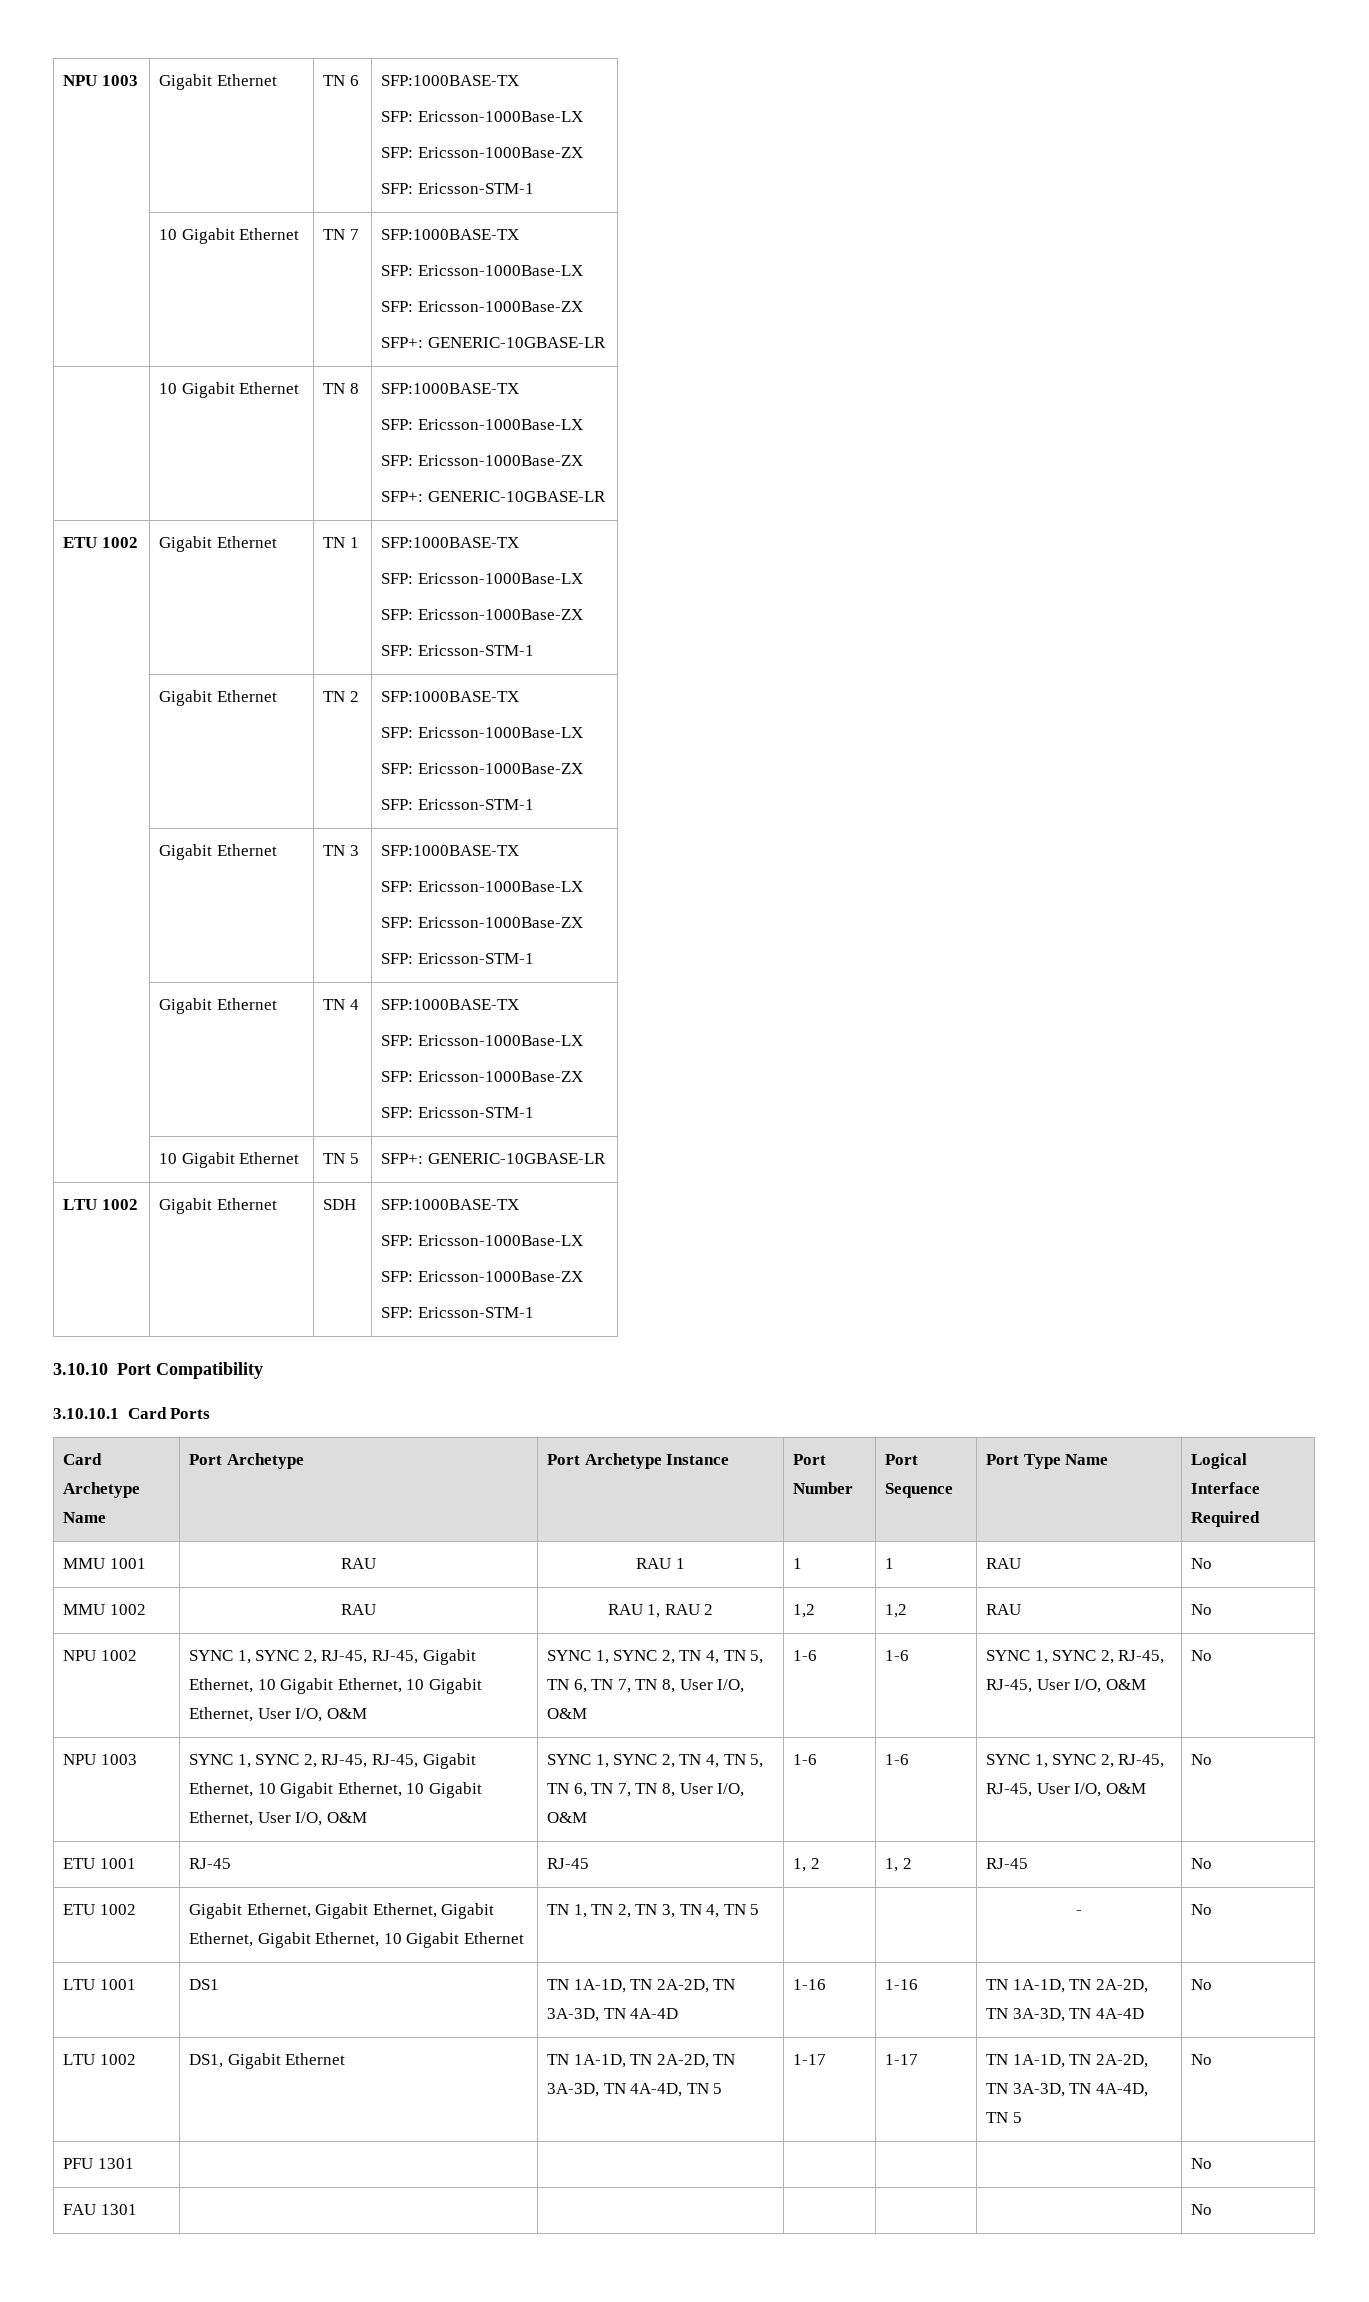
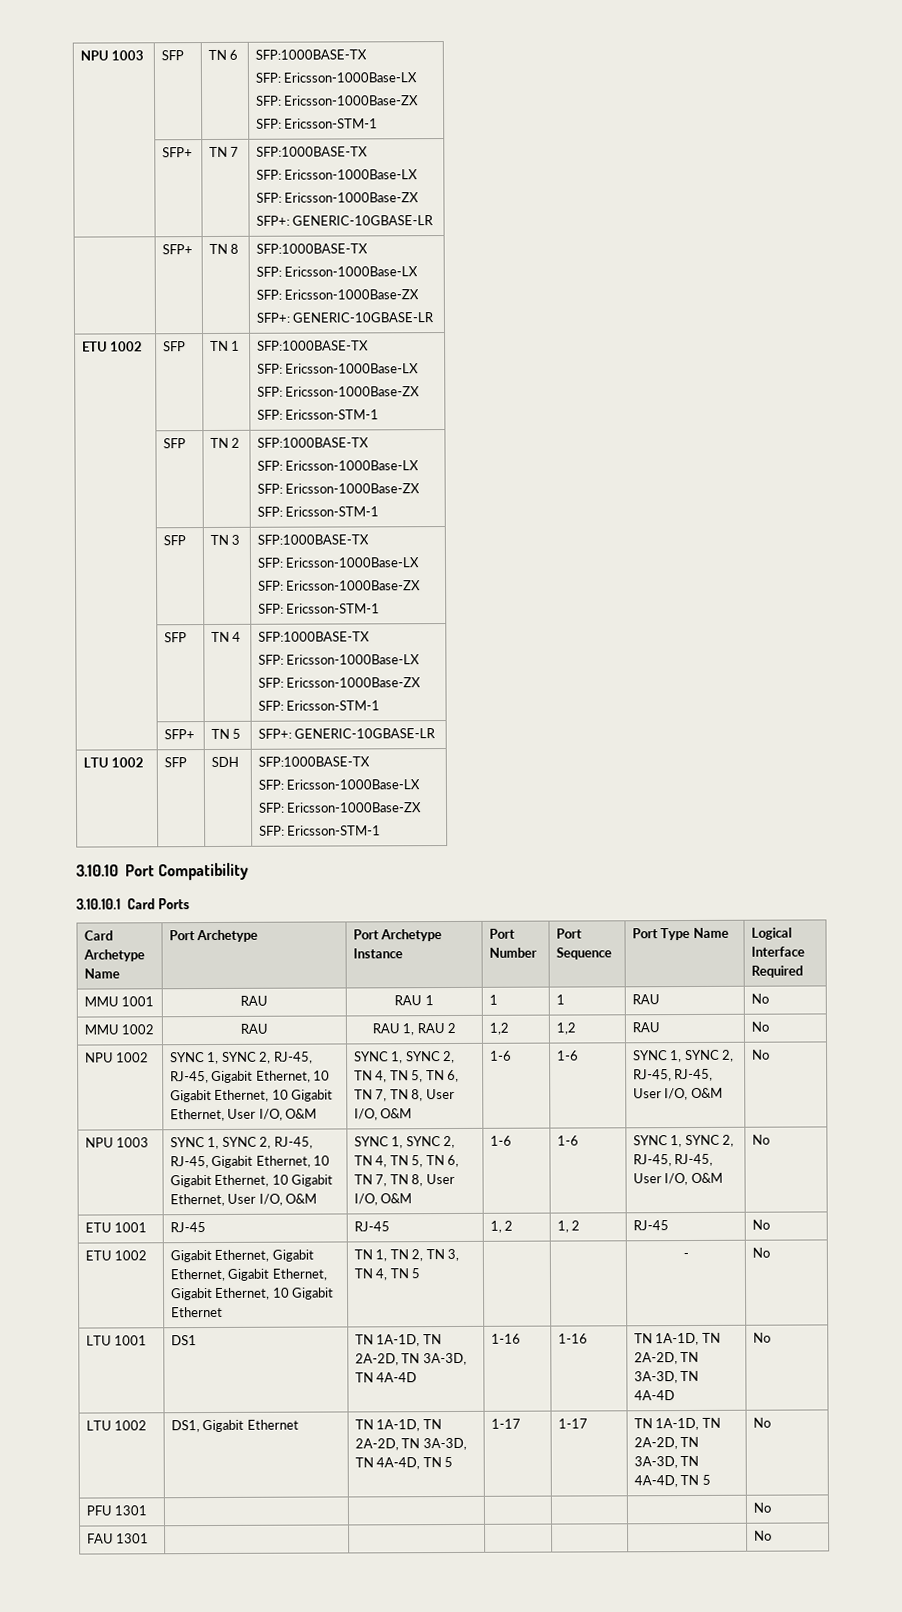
- NPU 1003 | Gigabit Ethernet | TN 6 | SFP:1000BASE-TX
+ NPU 1003 | SFP | TN 6 | SFP:1000BASE-TX
- | 10 Gigabit Ethernet | TN 7 | SFP:1000BASE-TX
+ | SFP+ | TN 7 | SFP:1000BASE-TX
- | 10 Gigabit Ethernet | TN 8 | SFP:1000BASE-TX
+ | SFP+ | TN 8 | SFP:1000BASE-TX
- ETU 1002 | Gigabit Ethernet | TN 1 | SFP:1000BASE-TX
+ ETU 1002 | SFP | TN 1 | SFP:1000BASE-TX
- | Gigabit Ethernet | TN 2 | SFP:1000BASE-TX
+ | SFP | TN 2 | SFP:1000BASE-TX
- | Gigabit Ethernet | TN 3 | SFP:1000BASE-TX
+ | SFP | TN 3 | SFP:1000BASE-TX
- | Gigabit Ethernet | TN 4 | SFP:1000BASE-TX
+ | SFP | TN 4 | SFP:1000BASE-TX
- | 10 Gigabit Ethernet | TN 5 | SFP+: GENERIC-10GBASE-LR
+ | SFP+ | TN 5 | SFP+: GENERIC-10GBASE-LR
- LTU 1002 | Gigabit Ethernet | SDH | SFP:1000BASE-TX
+ LTU 1002 | SFP | SDH | SFP:1000BASE-TX

